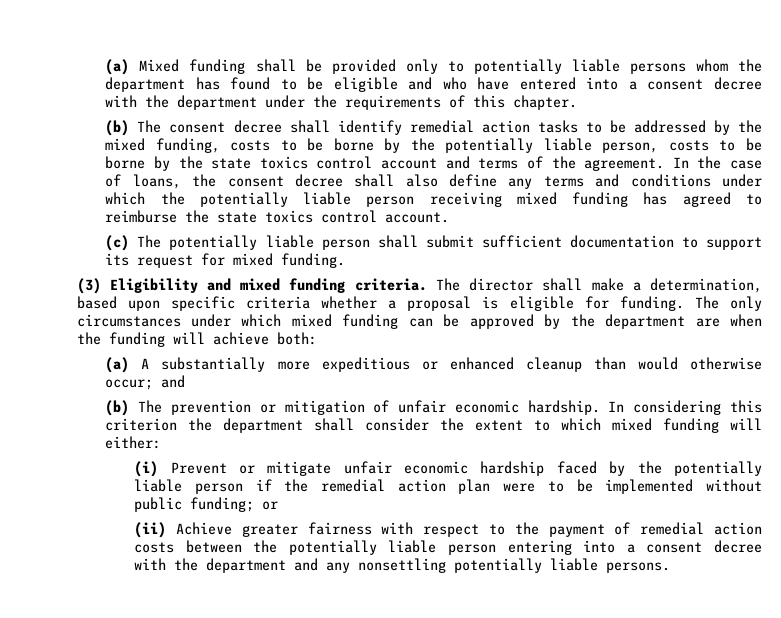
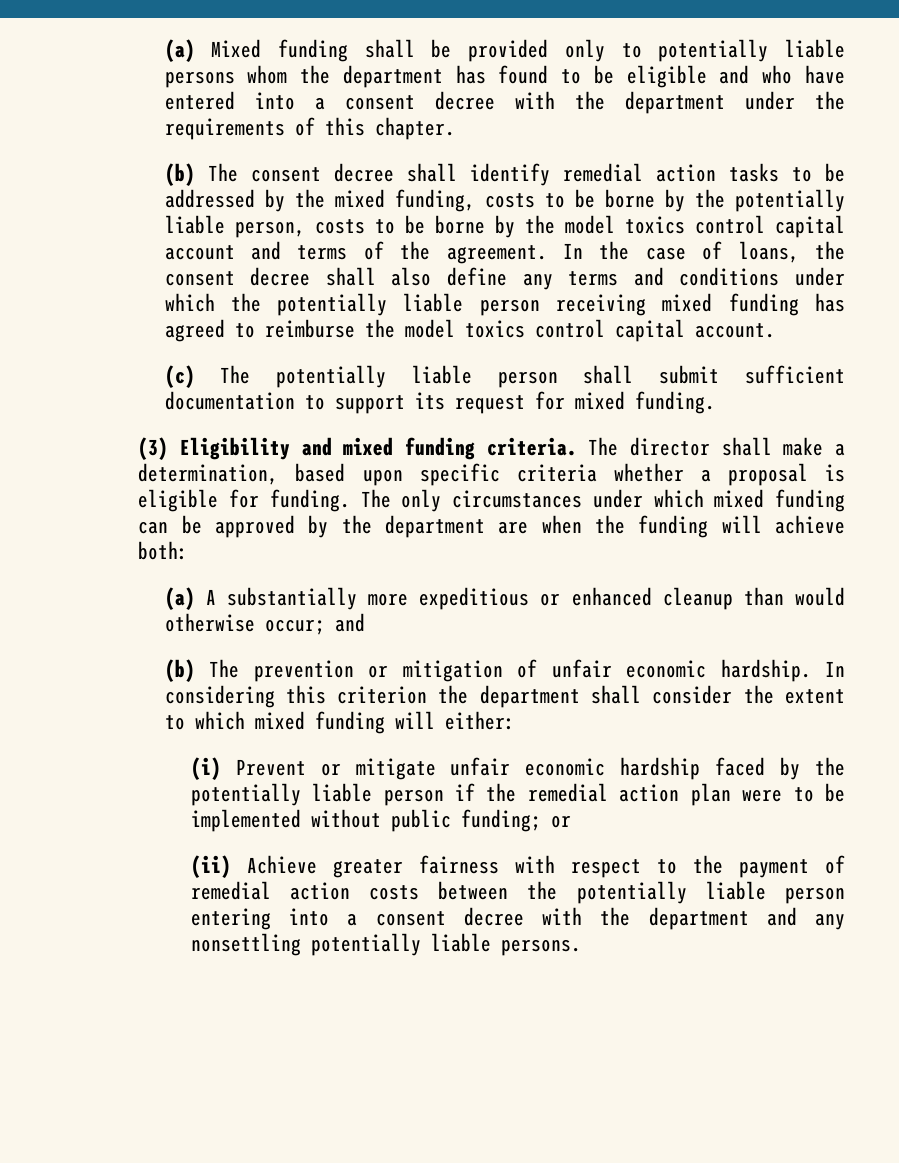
- (b) The consent decree shall identify remedial action tasks to be addressed by the mixed funding, costs to be borne by the potentially liable person, costs to be borne by the state toxics control account and terms of the agreement.
+ (b) The consent decree shall identify remedial action tasks to be addressed by the mixed funding, costs to be borne by the potentially liable person, costs to be borne by the model toxics control capital account and terms of the agreement.
- In the case of loans, the consent decree shall also define any terms and conditions under which the potentially liable person receiving mixed funding has agreed to reimburse the state toxics control account.
+ In the case of loans, the consent decree shall also define any terms and conditions under which the potentially liable person receiving mixed funding has agreed to reimburse the model toxics control capital account.

